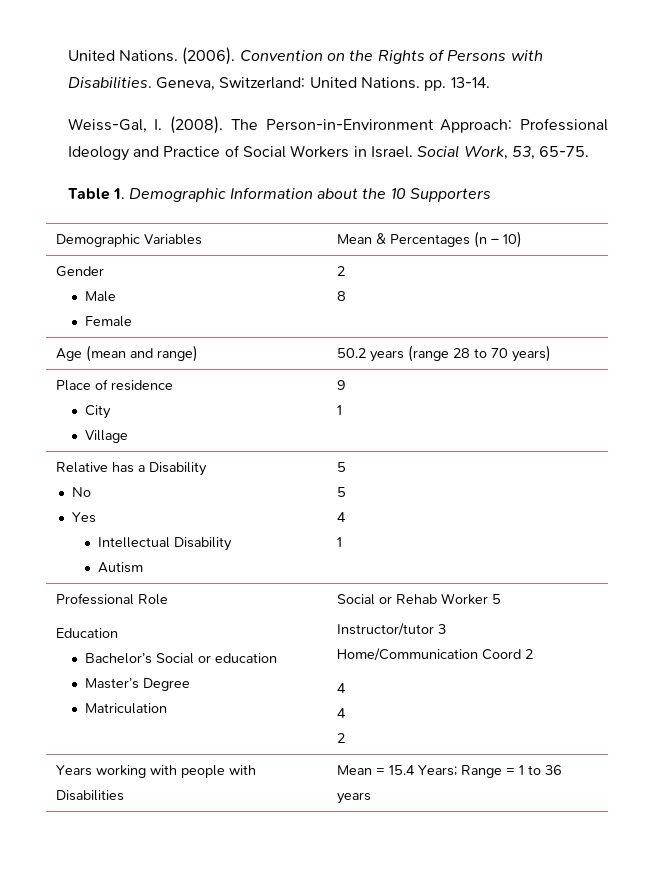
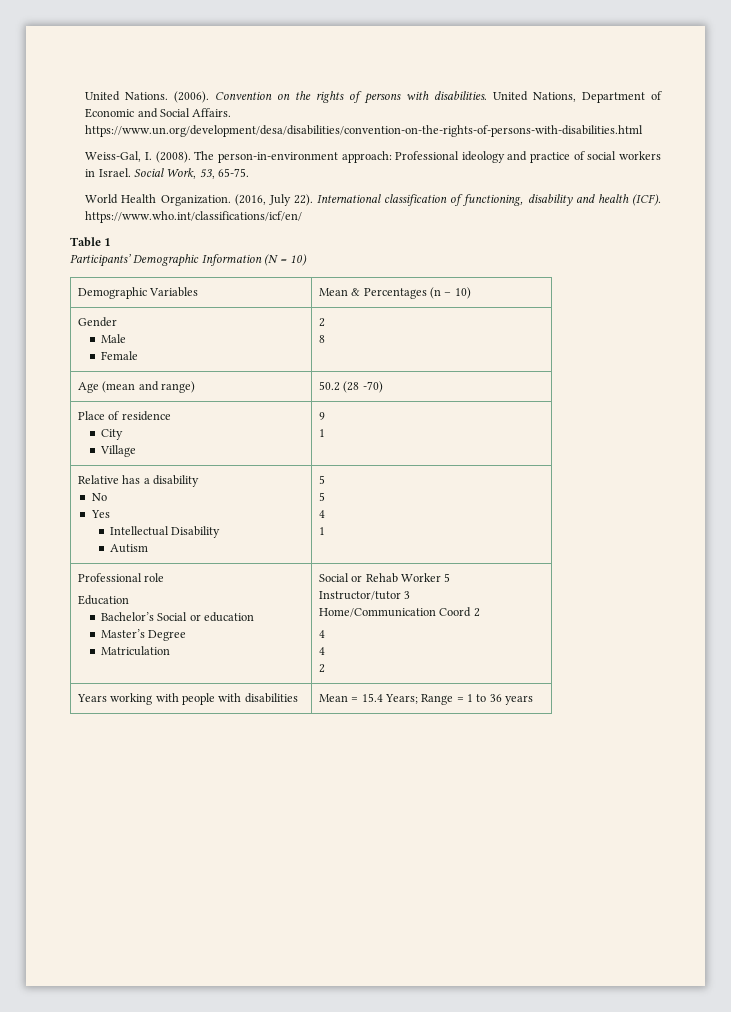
- Convention on the Rights of Persons with Disabilities. Geneva, Switzerland: United Nations. pp. 13-14.
- Weiss-Gal, I. (2008). The Person-in-Environment Approach: Professional Ideology and Practice of Social Workers in Israel.
+ Convention on the rights of persons with disabilities. United Nations, Department of Economic and Social Affairs. https://www.un.org/development/desa/disabilities/convention-on-the-rights-of-persons-with-disabilities.html
+ Weiss-Gal, I. (2008). The person-in-environment approach: Professional ideology and practice of social workers in Israel.
- Table 1. Demographic Information about the 10 Supporters
+ World Health Organization. (2016, July 22). International classification of functioning, disability and health (ICF). https://www.who.int/classifications/icf/en/
+ Table 1
+ Participants’ Demographic Information (N = 10)
- Age (mean and range) | 50.2 years (range 28 to 70 years)
+ Age (mean and range) | 50.2 (28 -70)
- Relative has a Disability
+ Relative has a disability
- Professional Role
+ Professional role
- Years working with people with Disabilities | Mean = 15.4 Years; Range = 1 to 36 years
+ Years working with people with disabilities | Mean = 15.4 Years; Range = 1 to 36 years

